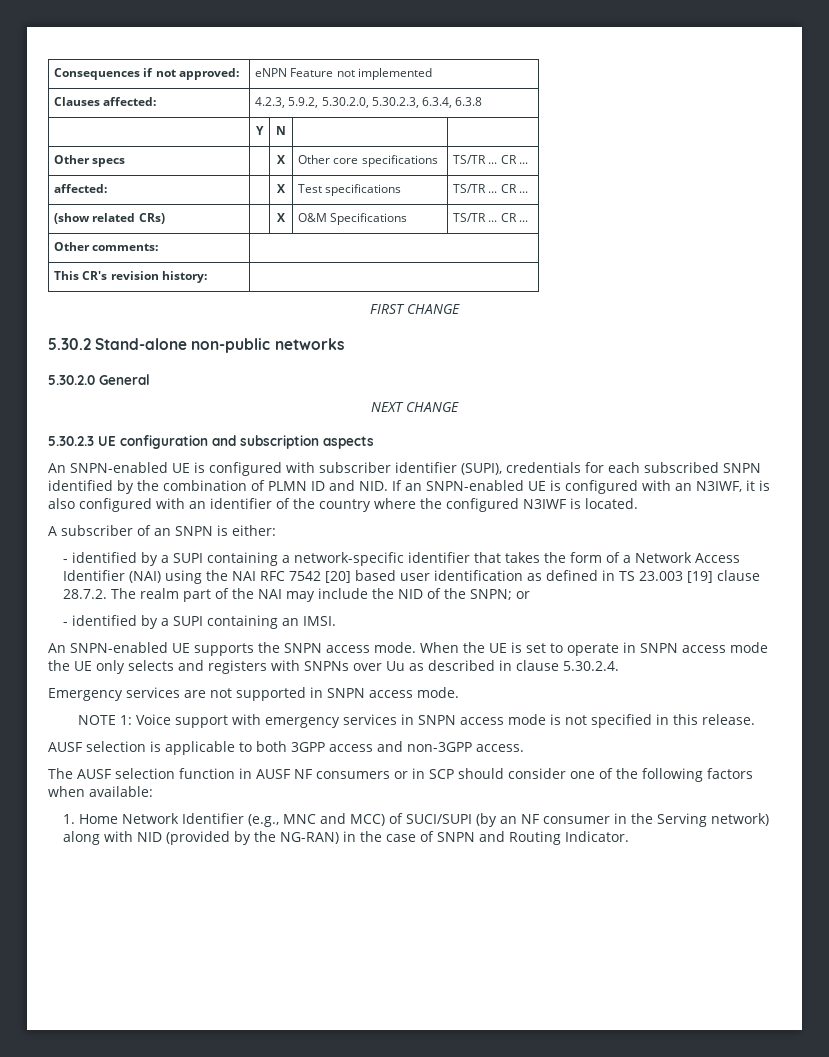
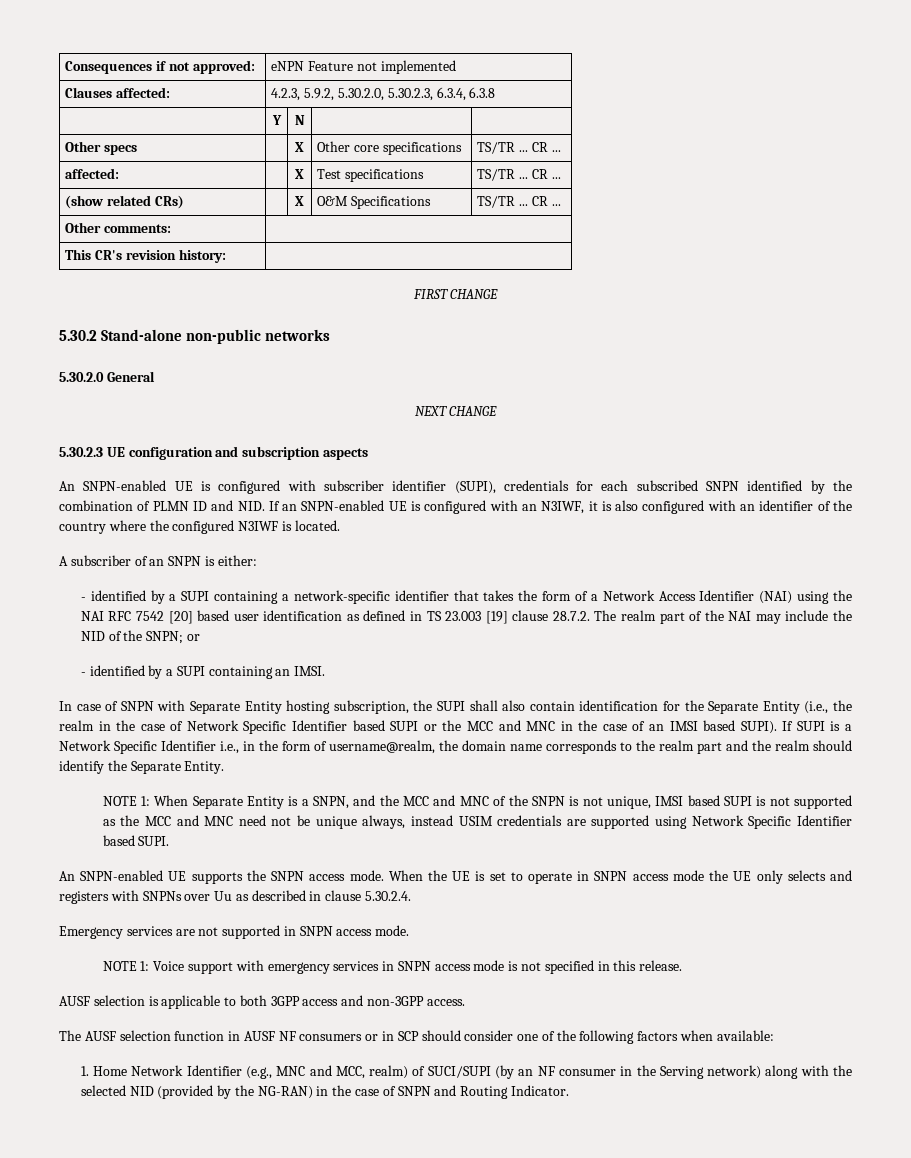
+ In case of SNPN with Separate Entity hosting subscription, the SUPI shall also contain identification for the Separate Entity (i.e., the realm in the case of Network Specific Identifier based SUPI or the MCC and MNC in the case of an IMSI based SUPI). If SUPI is a Network Specific Identifier i.e., in the form of username@realm, the domain name corresponds to the realm part and the realm should identify the Separate Entity.
+ NOTE 1: When Separate Entity is a SNPN, and the MCC and MNC of the SNPN is not unique, IMSI based SUPI is not supported as the MCC and MNC need not be unique always, instead USIM credentials are supported using Network Specific Identifier based SUPI.
- 1. Home Network Identifier (e.g., MNC and MCC) of SUCI/SUPI (by an NF consumer in the Serving network) along with NID (provided by the NG-RAN) in the case of SNPN and Routing Indicator.
+ 1. Home Network Identifier (e.g., MNC and MCC, realm) of SUCI/SUPI (by an NF consumer in the Serving network) along with the selected NID (provided by the NG-RAN) in the case of SNPN and Routing Indicator.

